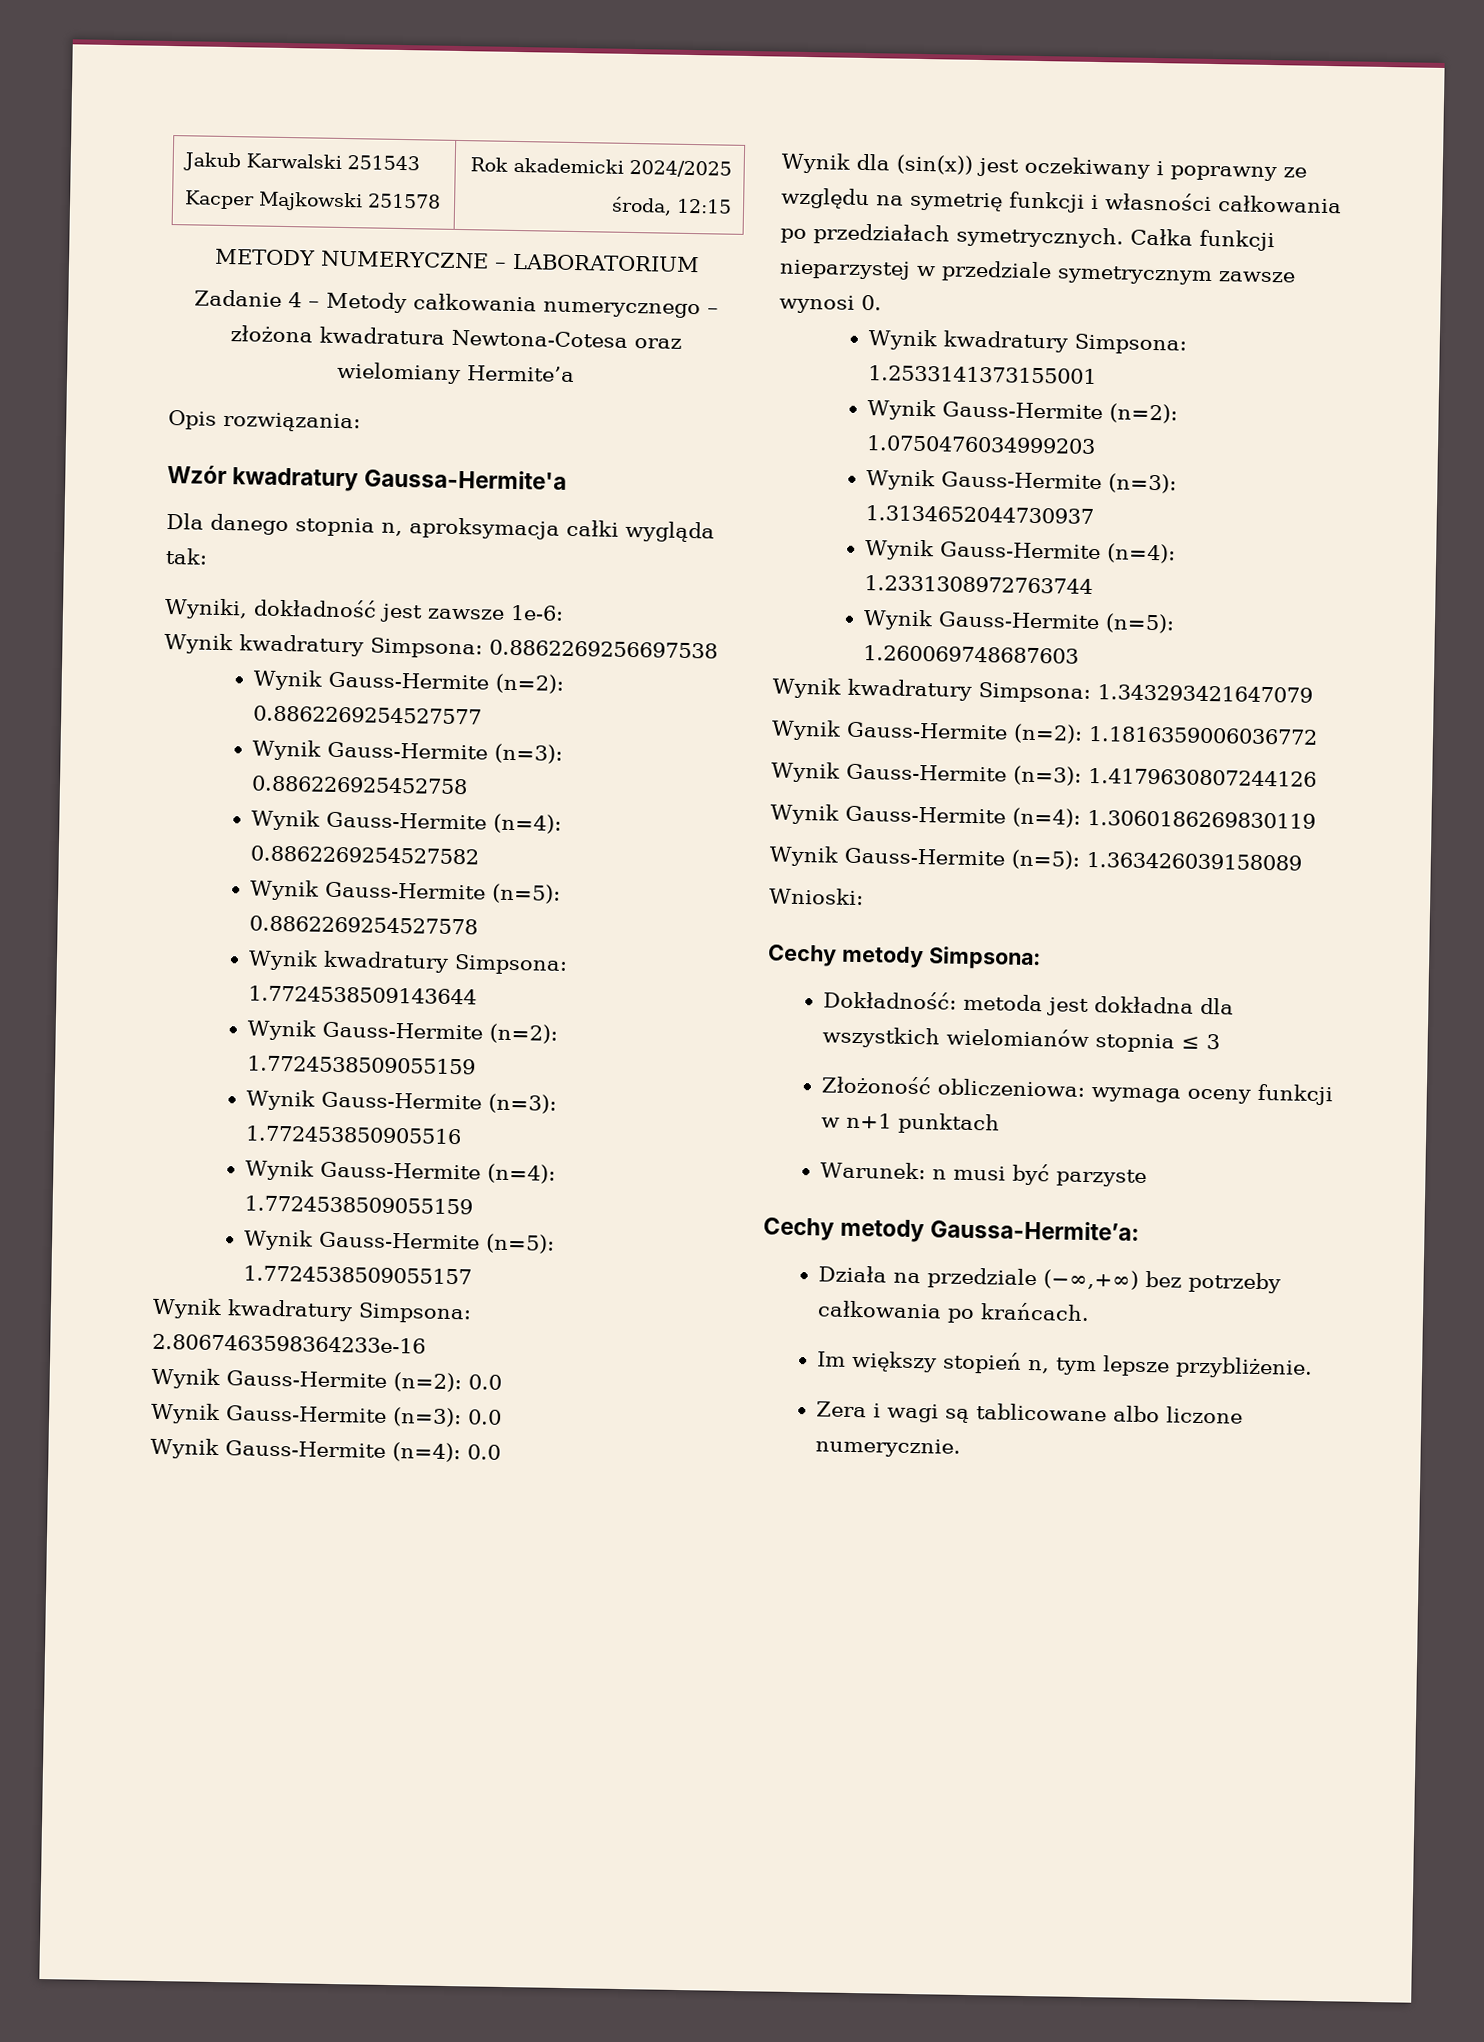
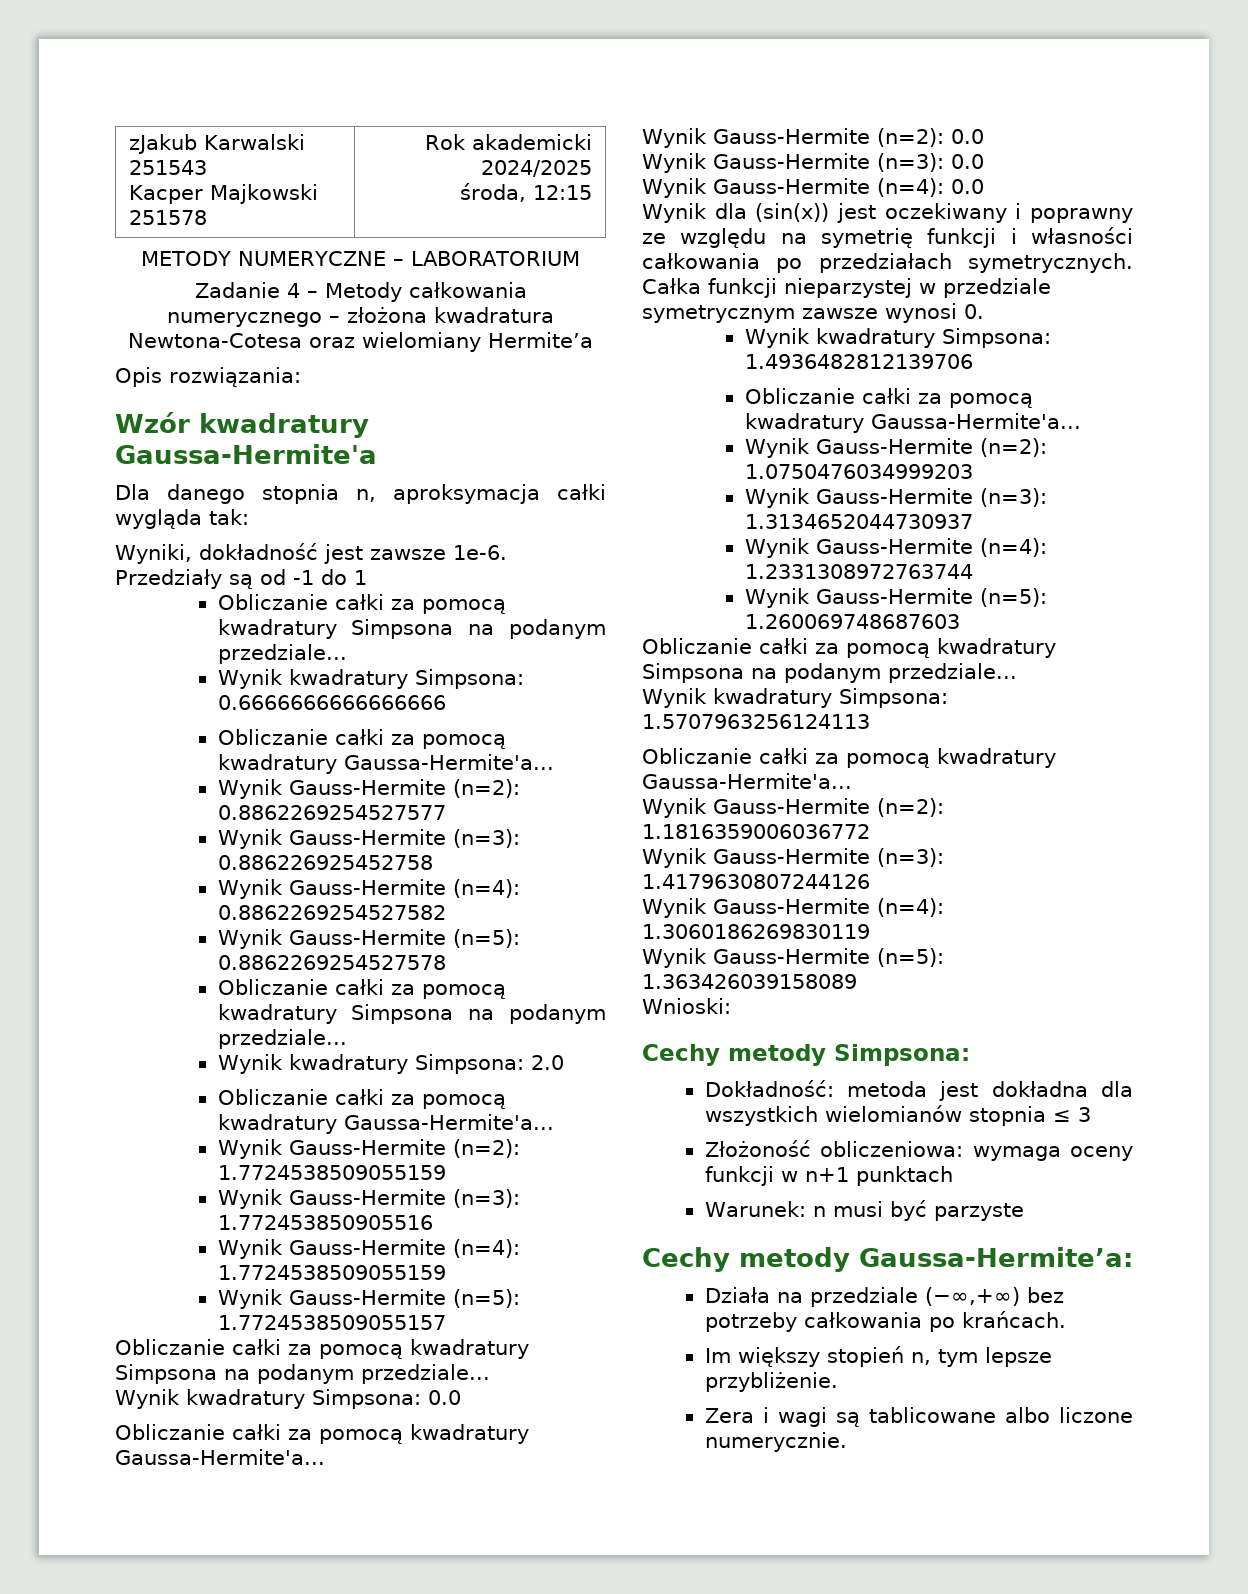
- Jakub Karwalski 251543
+ zJakub Karwalski 251543
- Wyniki, dokładność jest zawsze 1e-6:
- Wynik kwadratury Simpsona: 0.8862269256697538
+ Wyniki, dokładność jest zawsze 1e-6. Przedziały są od -1 do 1
+ Obliczanie całki za pomocą kwadratury Simpsona na podanym przedziale...
+ Wynik kwadratury Simpsona: 0.6666666666666666
+ Obliczanie całki za pomocą kwadratury Gaussa-Hermite'a...
  Wynik Gauss-Hermite (n=5): 0.8862269254527578
- Wynik kwadratury Simpsona: 1.7724538509143644
+ Obliczanie całki za pomocą kwadratury Simpsona na podanym przedziale...
+ Wynik kwadratury Simpsona: 2.0
+ Obliczanie całki za pomocą kwadratury Gaussa-Hermite'a...
  Wynik Gauss-Hermite (n=5): 1.7724538509055157
- Wynik kwadratury Simpsona: 2.8067463598364233e-16
+ Obliczanie całki za pomocą kwadratury Simpsona na podanym przedziale...
+ Wynik kwadratury Simpsona: 0.0
+ Obliczanie całki za pomocą kwadratury Gaussa-Hermite'a...
- Wynik kwadratury Simpsona: 1.2533141373155001
+ Wynik kwadratury Simpsona: 1.4936482812139706
+ Obliczanie całki za pomocą kwadratury Gaussa-Hermite'a...
  Wynik Gauss-Hermite (n=5): 1.260069748687603
- Wynik kwadratury Simpsona: 1.343293421647079
+ Obliczanie całki za pomocą kwadratury Simpsona na podanym przedziale...
+ Wynik kwadratury Simpsona: 1.5707963256124113
+ Obliczanie całki za pomocą kwadratury Gaussa-Hermite'a...

